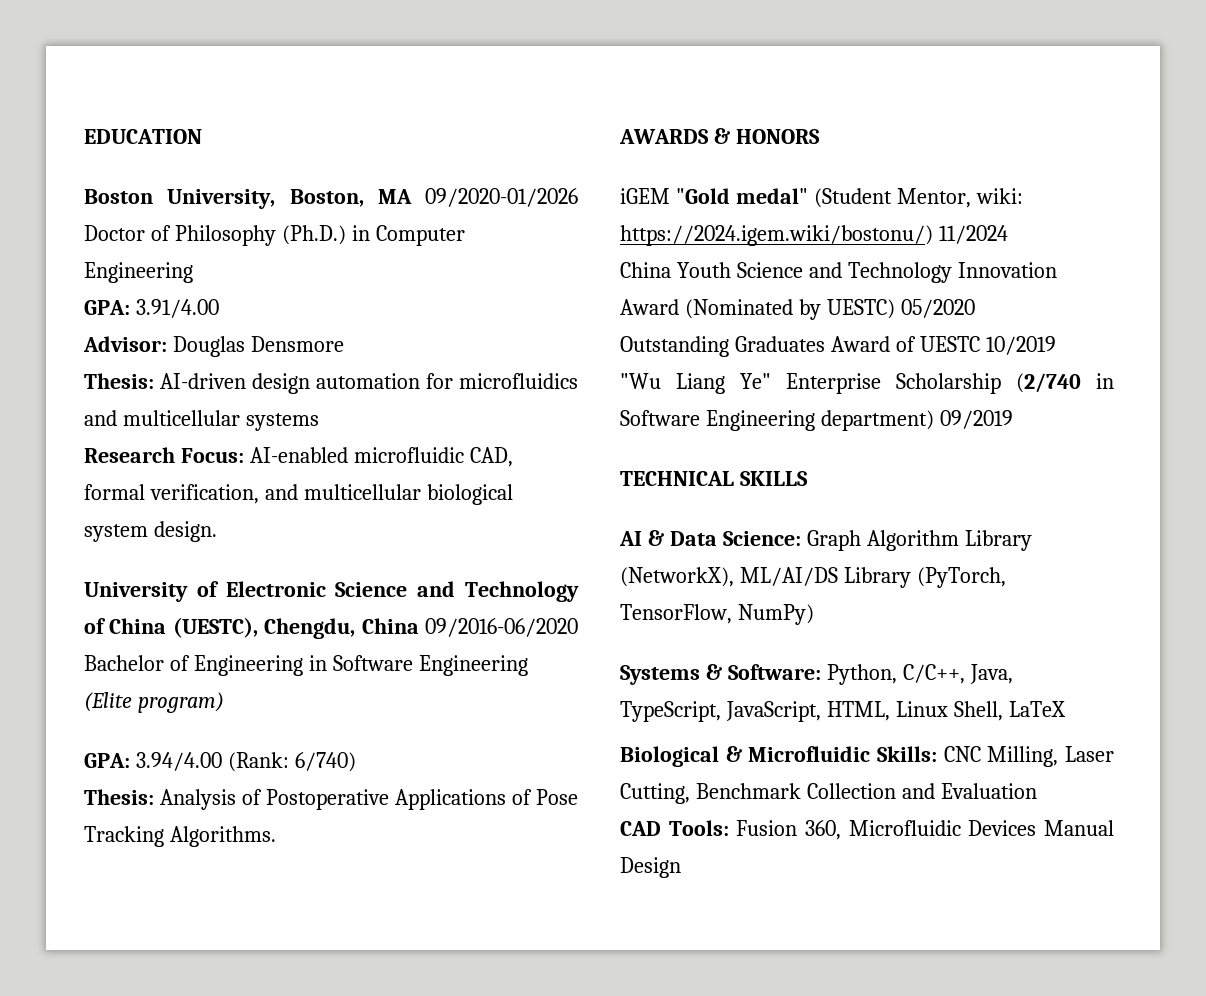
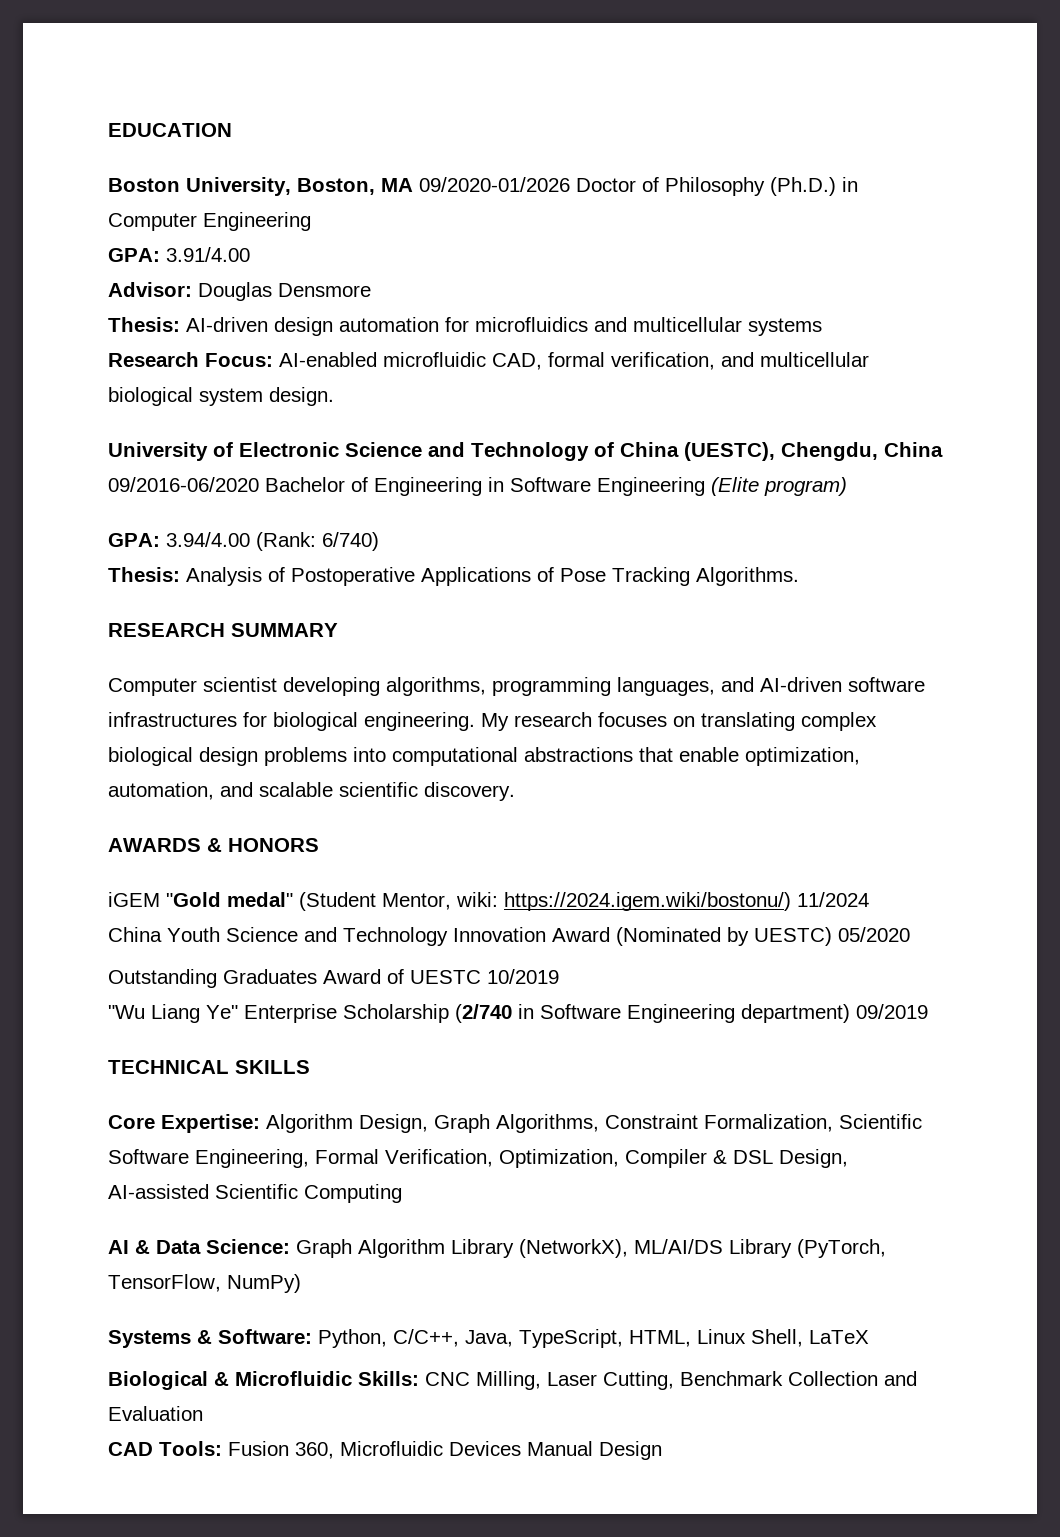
+ RESEARCH SUMMARY
+ Computer scientist developing algorithms, programming languages, and AI-driven software infrastructures for biological engineering. My research focuses on translating complex biological design problems into computational abstractions that enable optimization, automation, and scalable scientific discovery.
+ Core Expertise: Algorithm Design, Graph Algorithms, Constraint Formalization, Scientific Software Engineering, Formal Verification, Optimization, Compiler & DSL Design, AI-assisted Scientific Computing
- Systems & Software: Python, C/C++, Java, TypeScript, JavaScript, HTML, Linux Shell, LaTeX
+ Systems & Software: Python, C/C++, Java, TypeScript, HTML, Linux Shell, LaTeX

